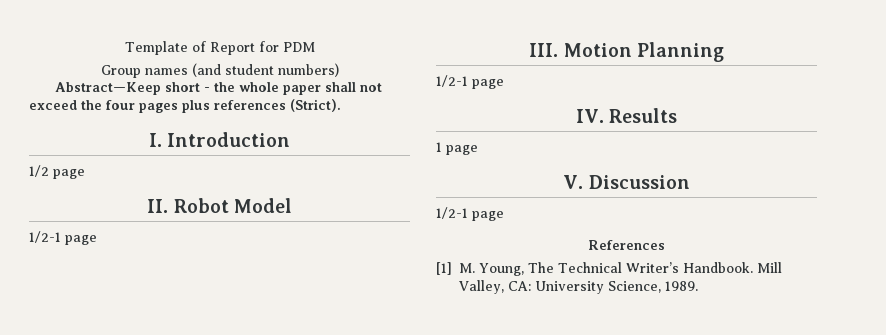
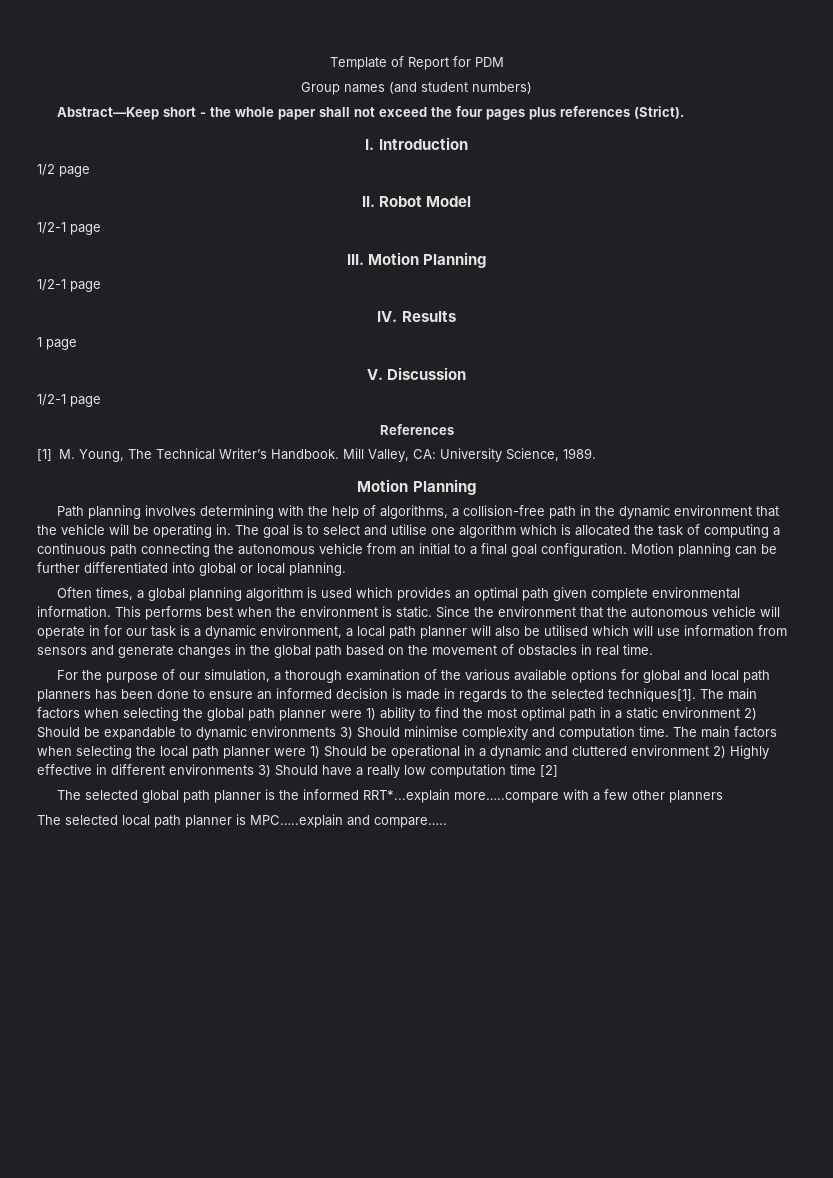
  Mill Valley, CA: University Science, 1989.
+ Motion Planning
+ Path planning involves determining with the help of algorithms, a collision-free path in the dynamic environment that the vehicle will be operating in. The goal is to select and utilise one algorithm which is allocated the task of computing a continuous path connecting the autonomous vehicle from an initial to a final goal configuration. Motion planning can be further differentiated into global or local planning.
+ Often times, a global planning algorithm is used which provides an optimal path given complete environmental information. This performs best when the environment is static. Since the environment that the autonomous vehicle will operate in for our task is a dynamic environment, a local path planner will also be utilised which will use information from sensors and generate changes in the global path based on the movement of obstacles in real time.
+ For the purpose of our simulation, a thorough examination of the various available options for global and local path planners has been done to ensure an informed decision is made in regards to the selected techniques[1]. The main factors when selecting the global path planner were 1) ability to find the most optimal path in a static environment 2) Should be expandable to dynamic environments 3) Should minimise complexity and computation time. The main factors when selecting the local path planner were 1) Should be operational in a dynamic and cluttered environment 2) Highly effective in different environments 3) Should have a really low computation time [2]
+ The selected global path planner is the informed RRT*...explain more…..compare with a few other planners
+ The selected local path planner is MPC…..explain and compare…..

